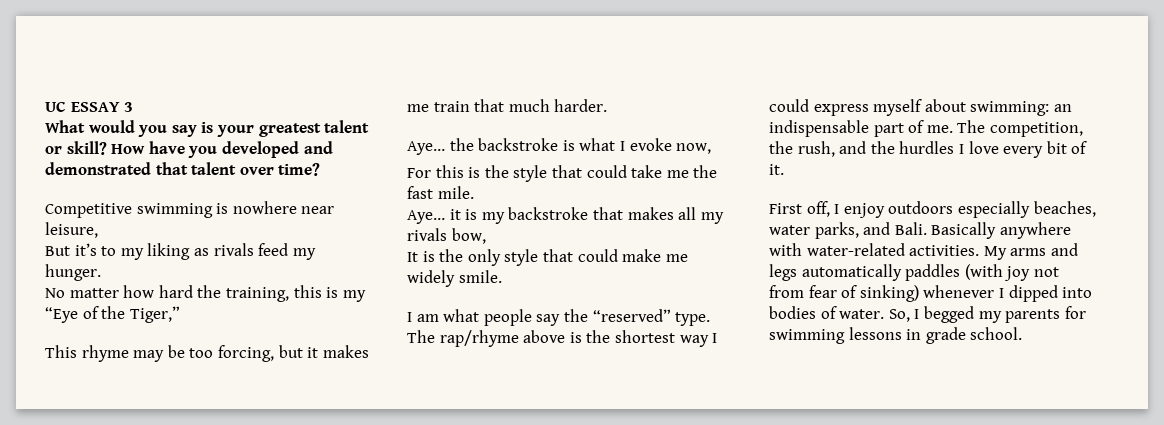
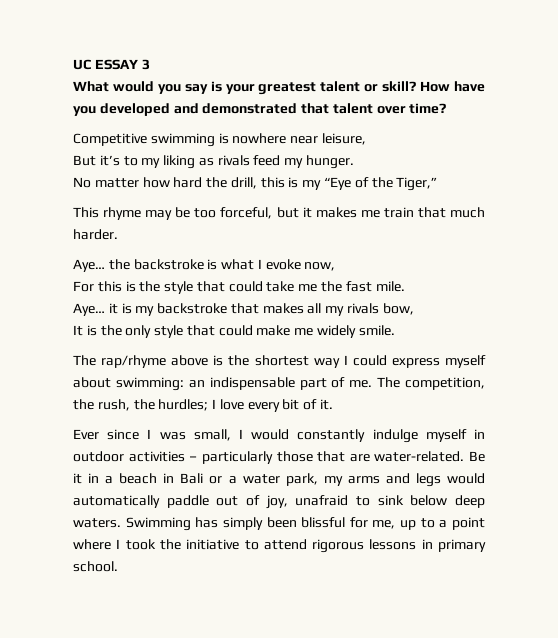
- No matter how hard the training, this is my “Eye of the Tiger,”
+ No matter how hard the drill, this is my “Eye of the Tiger,”
- This rhyme may be too forcing, but it makes me train that much harder.
+ This rhyme may be too forceful, but it makes me train that much harder.
- I am what people say the “reserved” type.
- The competition, the rush, and the hurdles I love every bit of it.
+ The competition, the rush, the hurdles; I love every bit of it.
- First off, I enjoy outdoors especially beaches, water parks, and Bali. Basically anywhere with water-related activities. My arms and legs automatically paddles (with joy not from fear of sinking) whenever I dipped into bodies of water. So, I begged my parents for swimming lessons in grade school.
+ Ever since I was small, I would constantly indulge myself in outdoor activities – particularly those that are water-related. Be it in a beach in Bali or a water park, my arms and legs would automatically paddle out of joy, unafraid to sink below deep waters. Swimming has simply been blissful for me, up to a point where I took the initiative to attend rigorous lessons in primary school.

